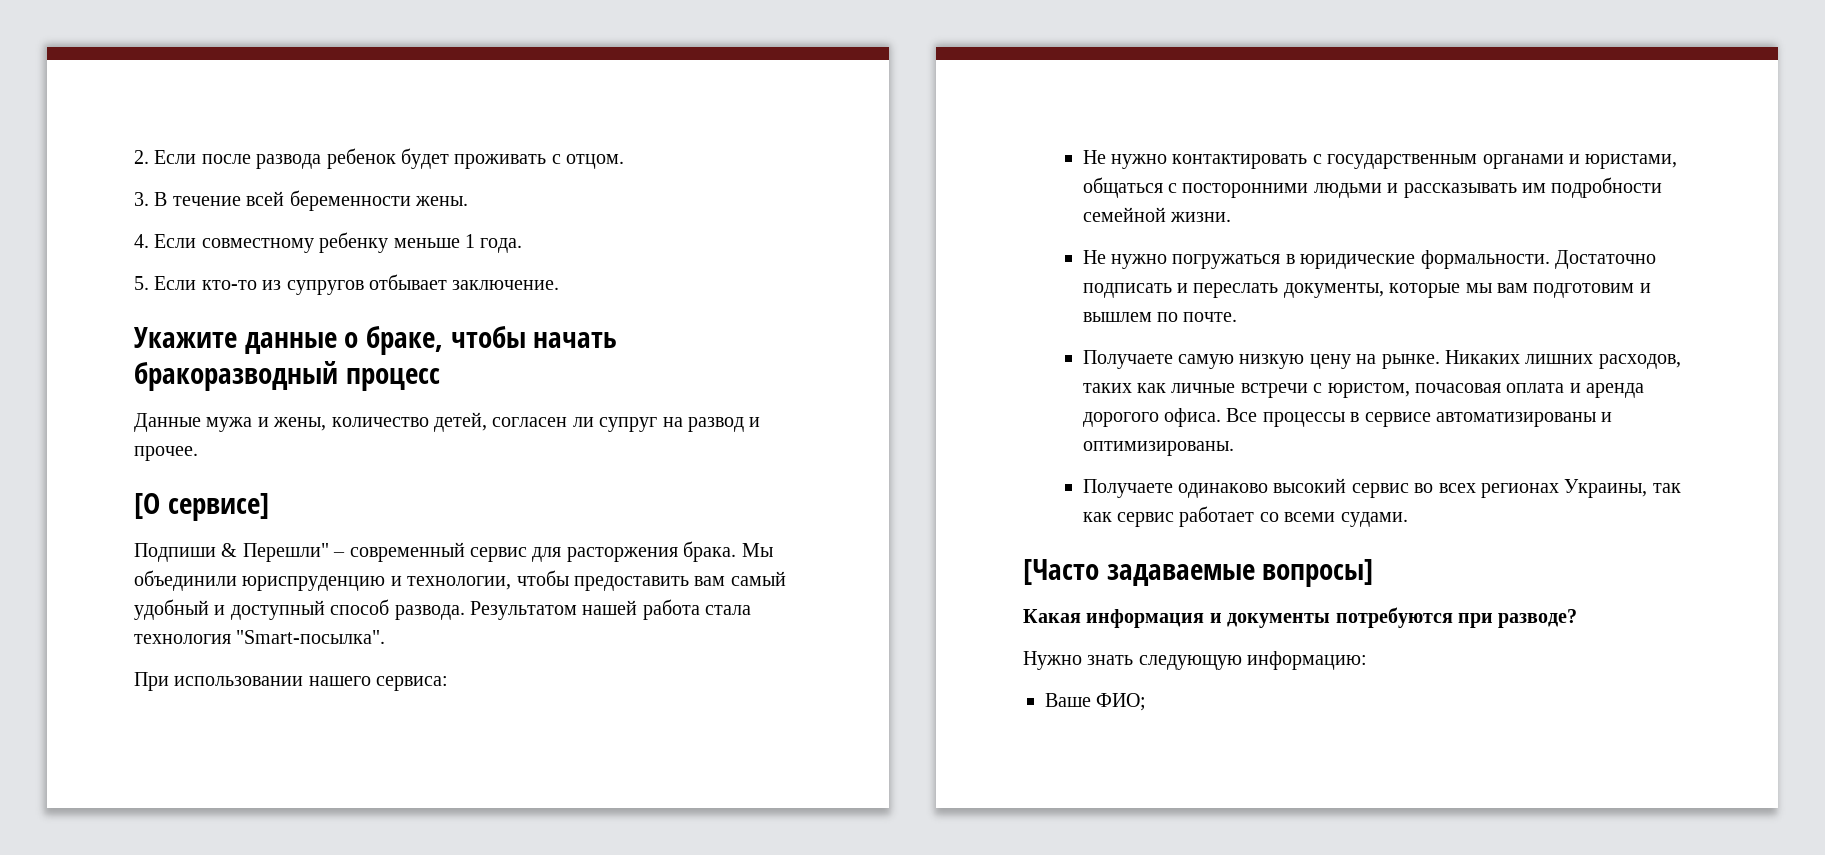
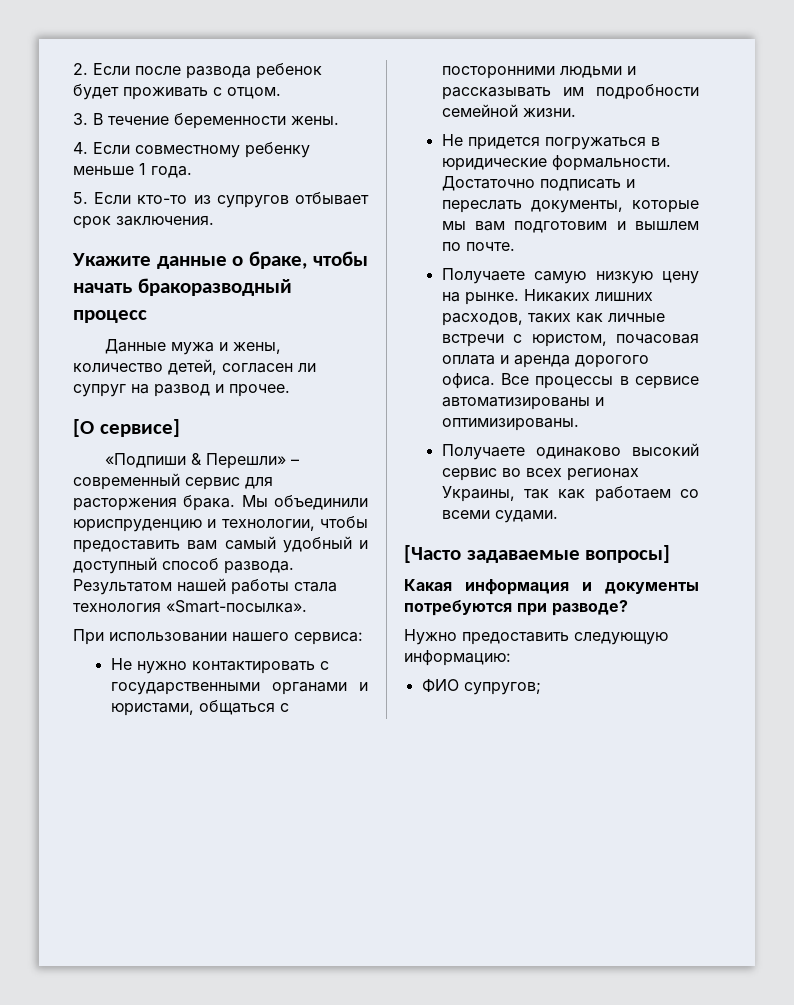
- 3. В течение всей беременности жены.
+ 3. В течение беременности жены.
- 5. Если кто-то из супругов отбывает заключение.
+ 5. Если кто-то из супругов отбывает срок заключения.
- Подпиши & Перешли" – современный сервис для расторжения брака.
+ «Подпиши & Перешли» – современный сервис для расторжения брака.
- Результатом нашей работа стала технология "Smart-посылка".
+ Результатом нашей работы стала технология «Smart-посылка».
- Не нужно контактировать с государственным органами и юристами, общаться с посторонними людьми и рассказывать им подробности семейной жизни.
+ Не нужно контактировать с государственными органами и юристами, общаться с посторонними людьми и рассказывать им подробности семейной жизни.
- Не нужно погружаться в юридические формальности.
+ Не придется погружаться в юридические формальности.
- Получаете одинаково высокий сервис во всех регионах Украины, так как сервис работает со всеми судами.
+ Получаете одинаково высокий сервис во всех регионах Украины, так как работаем со всеми судами.
- Нужно знать следующую информацию:
+ Нужно предоставить следующую информацию:
- Ваше ФИО;
+ ФИО супругов;

